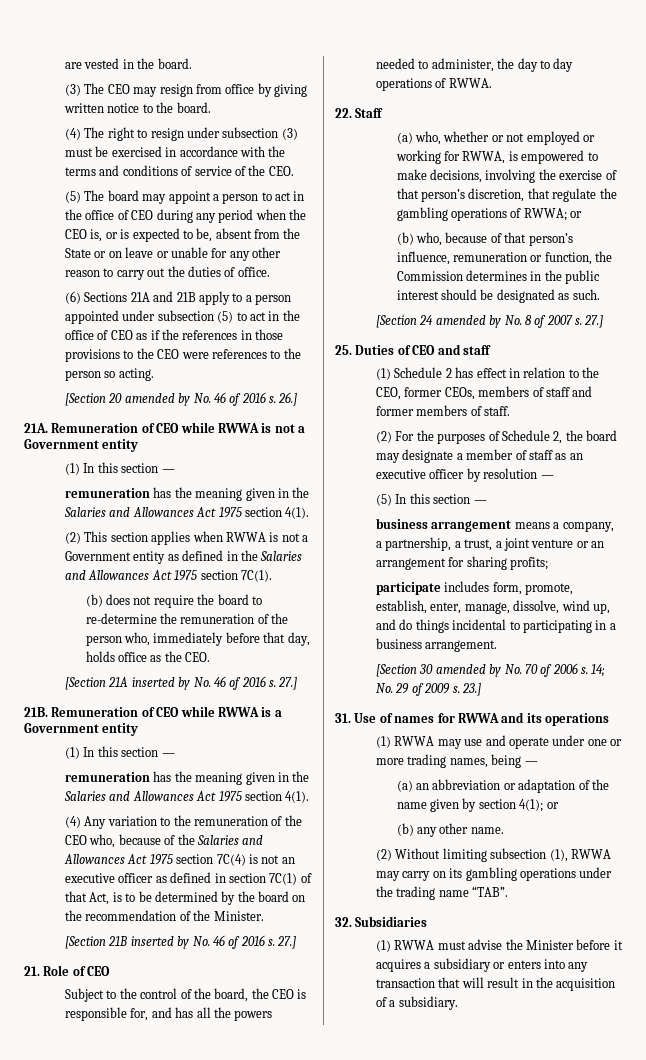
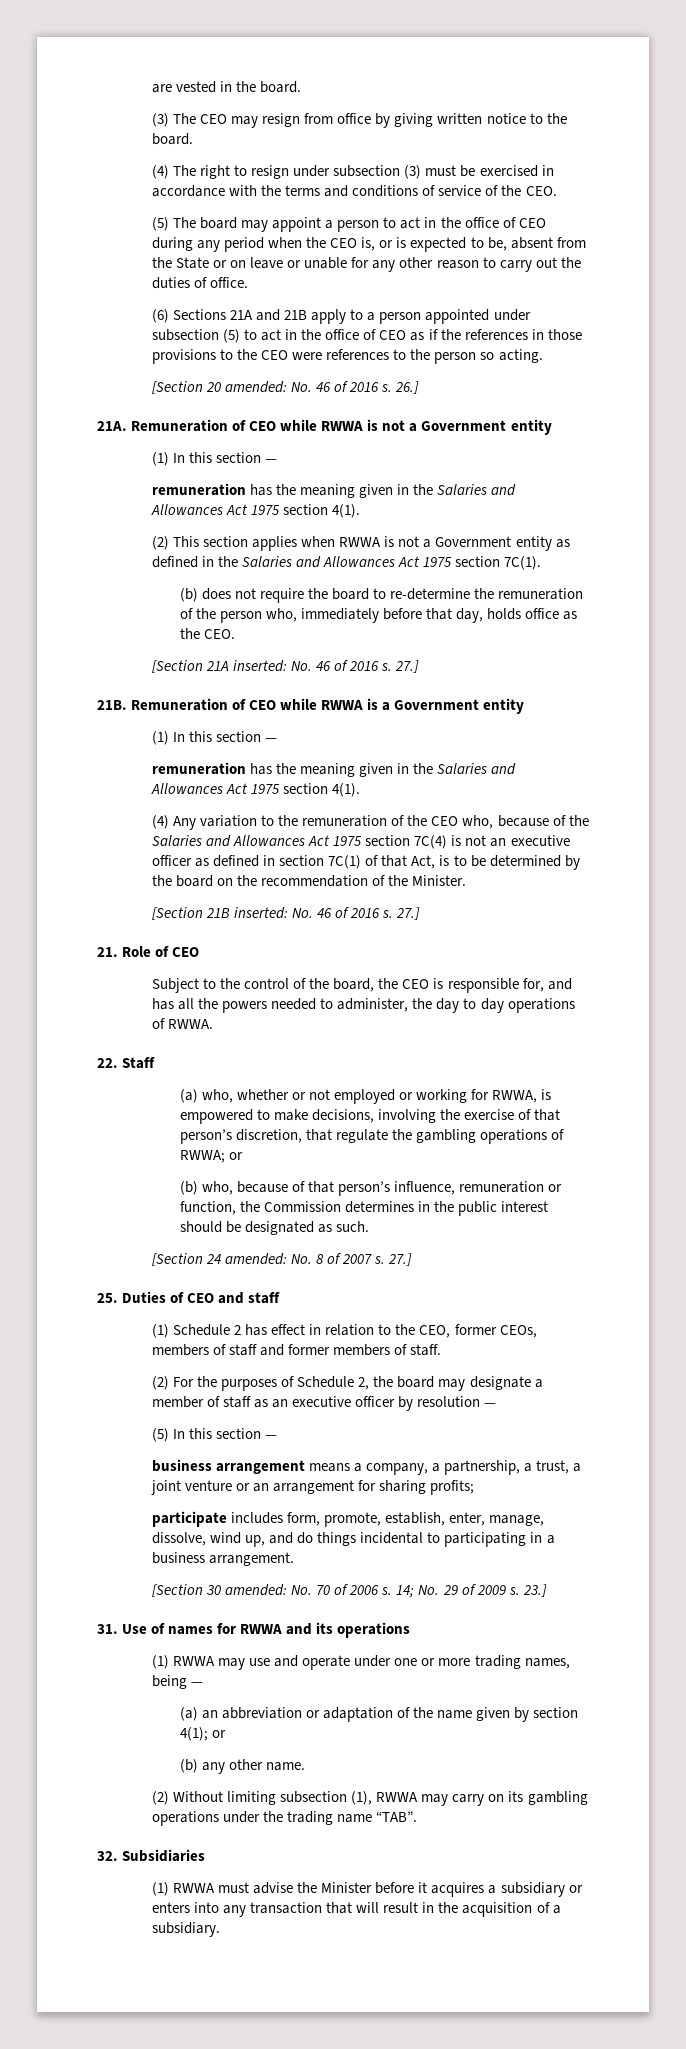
- [Section 20 amended by No. 46 of 2016 s.
+ [Section 20 amended: No. 46 of 2016 s.
- [Section 21A inserted by No. 46 of 2016 s.
+ [Section 21A inserted: No. 46 of 2016 s.
- [Section 21B inserted by No. 46 of 2016 s.
+ [Section 21B inserted: No. 46 of 2016 s.
- [Section 24 amended by No. 8 of 2007 s.
+ [Section 24 amended: No. 8 of 2007 s.
- [Section 30 amended by No. 70 of 2006 s.
+ [Section 30 amended: No. 70 of 2006 s.

